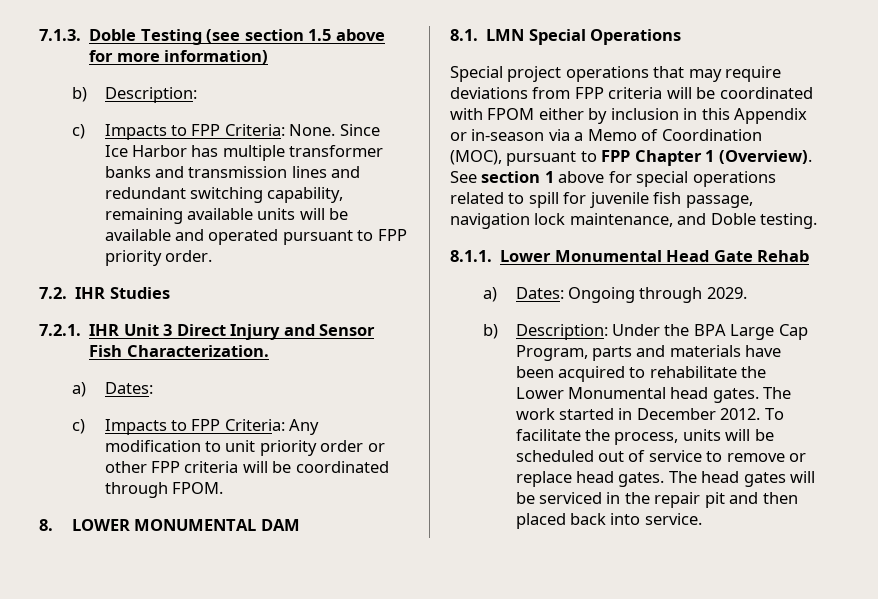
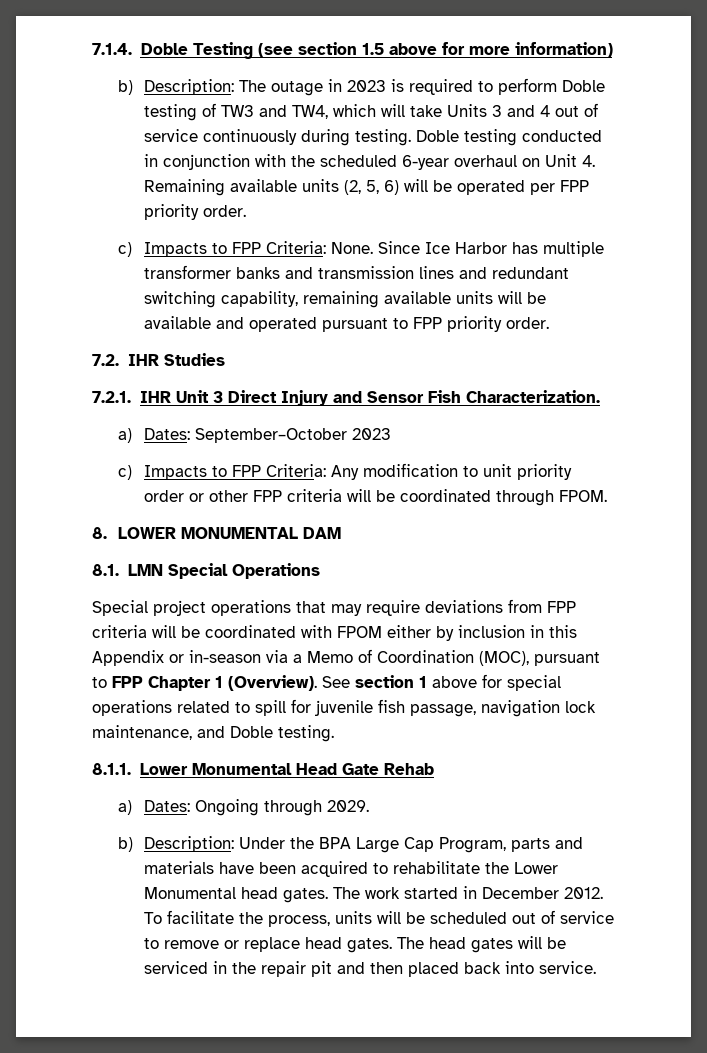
- 7.1.3. Doble Testing (see section 1.5 above for more information)
- b) Description:
+ 7.1.4. Doble Testing (see section 1.5 above for more information)
+ b) Description: The outage in 2023 is required to perform Doble testing of TW3 and TW4, which will take Units 3 and 4 out of service continuously during testing. Doble testing conducted in conjunction with the scheduled 6-year overhaul on Unit 4. Remaining available units (2, 5, 6) will be operated per FPP priority order.
  7.2.1. IHR Unit 3 Direct Injury and Sensor Fish Characterization.
- a) Dates:
+ a) Dates: September–October 2023

